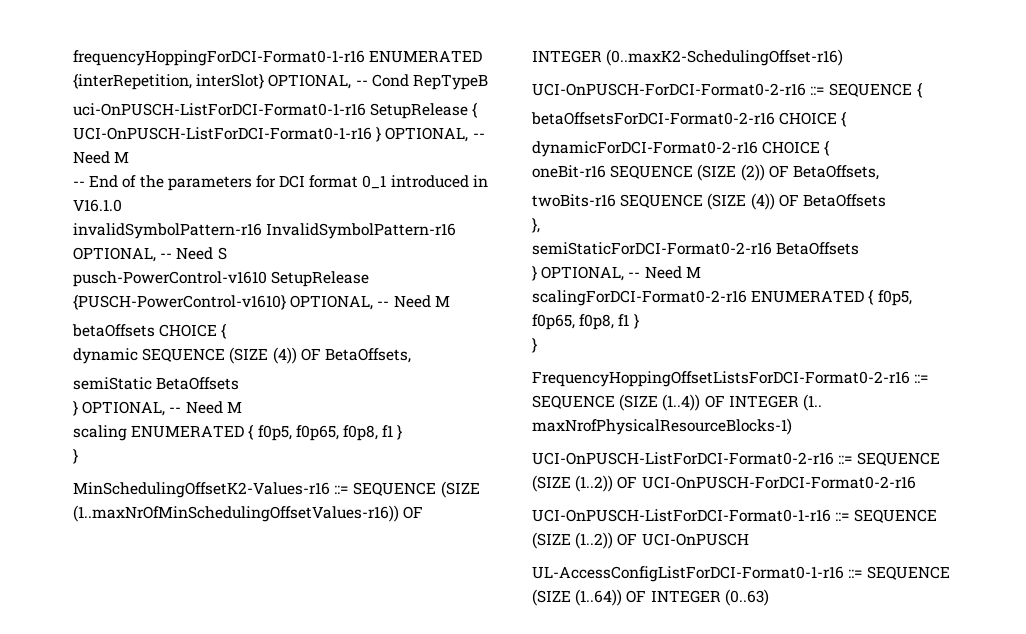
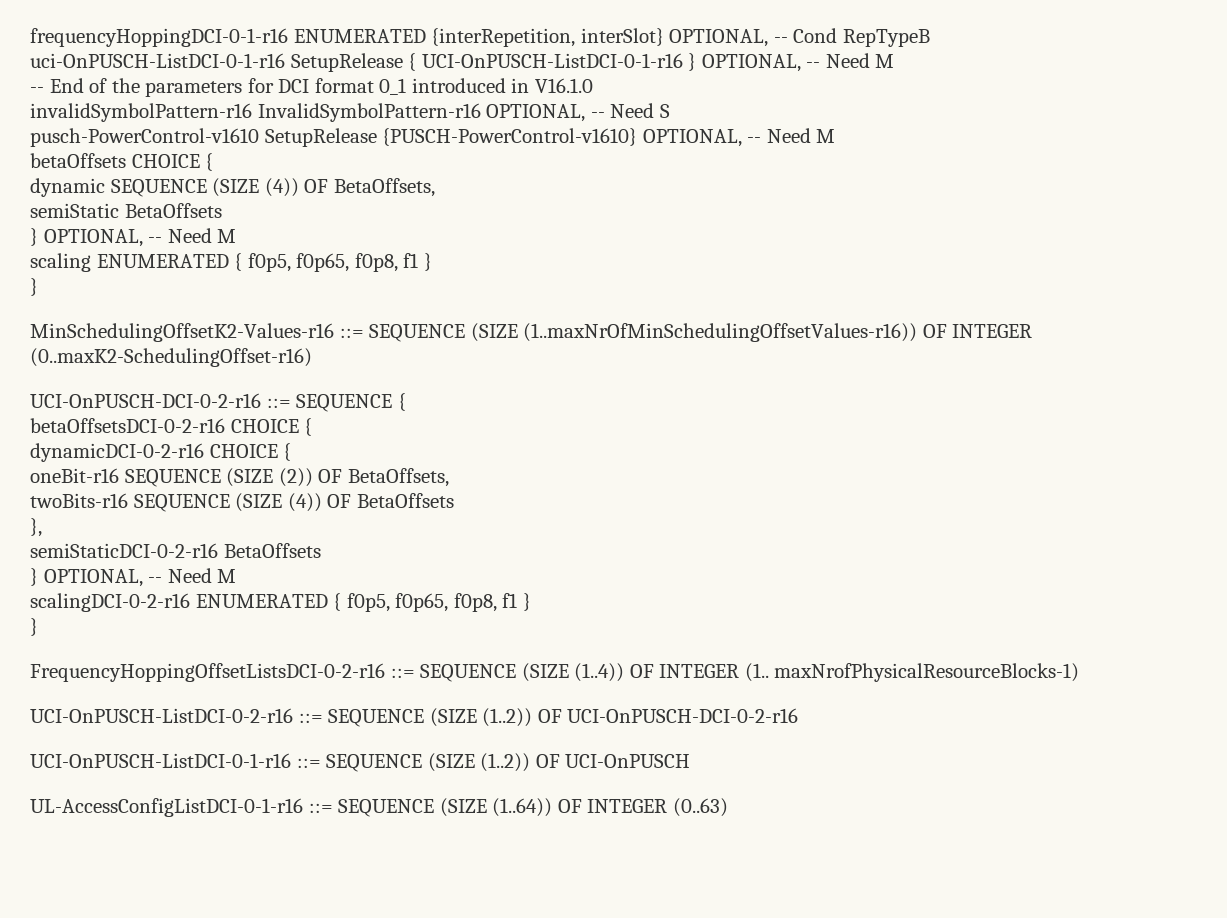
- frequencyHoppingForDCI-Format0-1-r16 ENUMERATED {interRepetition, interSlot} OPTIONAL, -- Cond RepTypeB
+ frequencyHoppingDCI-0-1-r16 ENUMERATED {interRepetition, interSlot} OPTIONAL, -- Cond RepTypeB
- uci-OnPUSCH-ListForDCI-Format0-1-r16 SetupRelease { UCI-OnPUSCH-ListForDCI-Format0-1-r16 } OPTIONAL, -- Need M
+ uci-OnPUSCH-ListDCI-0-1-r16 SetupRelease { UCI-OnPUSCH-ListDCI-0-1-r16 } OPTIONAL, -- Need M
- UCI-OnPUSCH-ForDCI-Format0-2-r16 ::= SEQUENCE {
+ UCI-OnPUSCH-DCI-0-2-r16 ::= SEQUENCE {
- betaOffsetsForDCI-Format0-2-r16 CHOICE {
- dynamicForDCI-Format0-2-r16 CHOICE {
+ betaOffsetsDCI-0-2-r16 CHOICE {
+ dynamicDCI-0-2-r16 CHOICE {
- semiStaticForDCI-Format0-2-r16 BetaOffsets
+ semiStaticDCI-0-2-r16 BetaOffsets
  } OPTIONAL, -- Need M
- scalingForDCI-Format0-2-r16 ENUMERATED { f0p5, f0p65, f0p8, f1 }
+ scalingDCI-0-2-r16 ENUMERATED { f0p5, f0p65, f0p8, f1 }
  }
- FrequencyHoppingOffsetListsForDCI-Format0-2-r16 ::= SEQUENCE (SIZE (1..4)) OF INTEGER (1.. maxNrofPhysicalResourceBlocks-1)
+ FrequencyHoppingOffsetListsDCI-0-2-r16 ::= SEQUENCE (SIZE (1..4)) OF INTEGER (1.. maxNrofPhysicalResourceBlocks-1)
- UCI-OnPUSCH-ListForDCI-Format0-2-r16 ::= SEQUENCE (SIZE (1..2)) OF UCI-OnPUSCH-ForDCI-Format0-2-r16
- UCI-OnPUSCH-ListForDCI-Format0-1-r16 ::= SEQUENCE (SIZE (1..2)) OF UCI-OnPUSCH
+ UCI-OnPUSCH-ListDCI-0-2-r16 ::= SEQUENCE (SIZE (1..2)) OF UCI-OnPUSCH-DCI-0-2-r16
+ UCI-OnPUSCH-ListDCI-0-1-r16 ::= SEQUENCE (SIZE (1..2)) OF UCI-OnPUSCH
- UL-AccessConfigListForDCI-Format0-1-r16 ::= SEQUENCE (SIZE (1..64)) OF INTEGER (0..63)
+ UL-AccessConfigListDCI-0-1-r16 ::= SEQUENCE (SIZE (1..64)) OF INTEGER (0..63)

